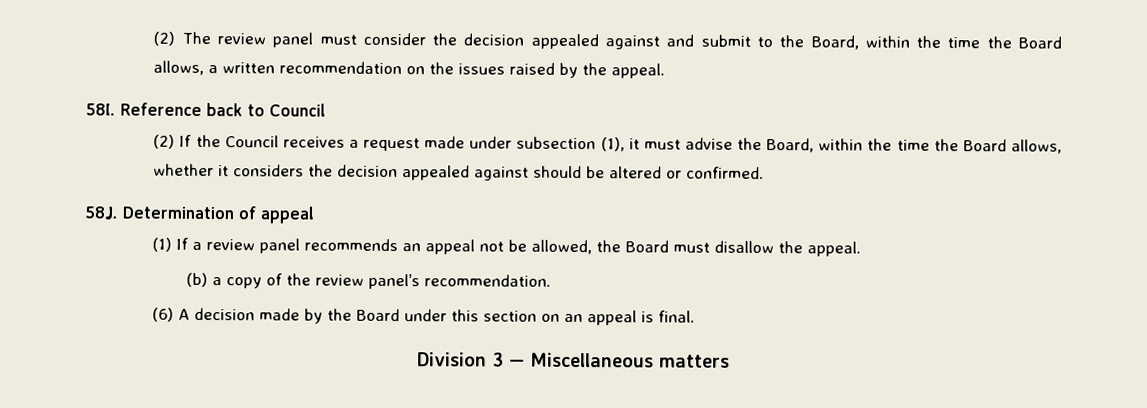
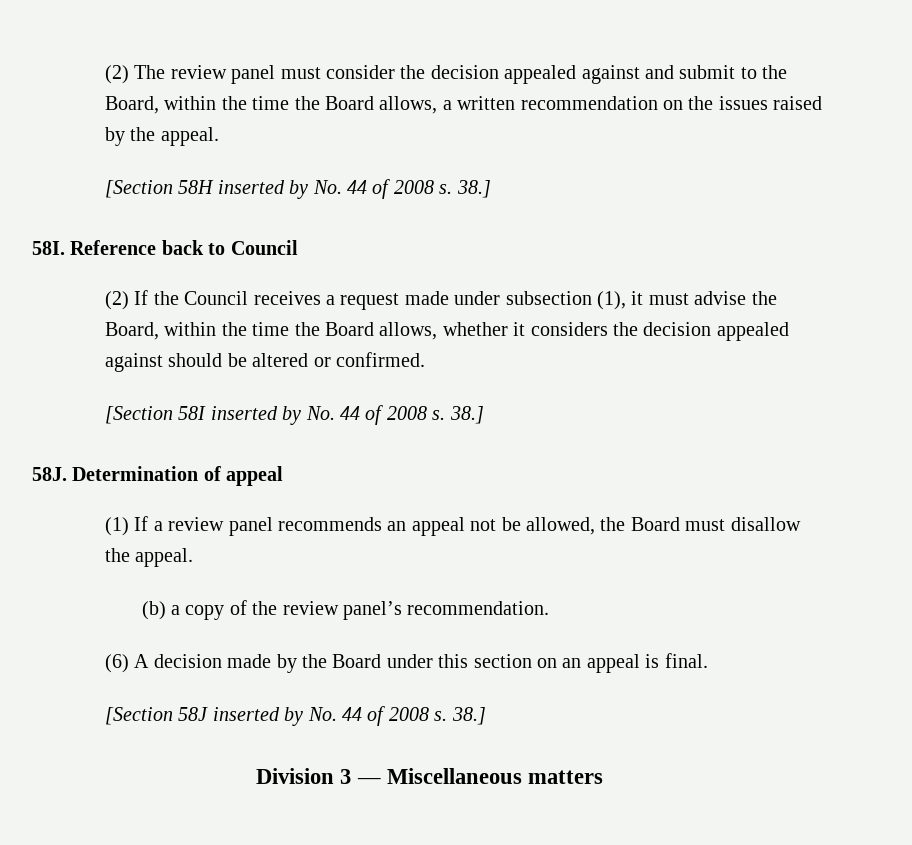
+ [Section 58H inserted by No. 44 of 2008 s. 38.]
+ [Section 58I inserted by No. 44 of 2008 s. 38.]
+ [Section 58J inserted by No. 44 of 2008 s. 38.]

